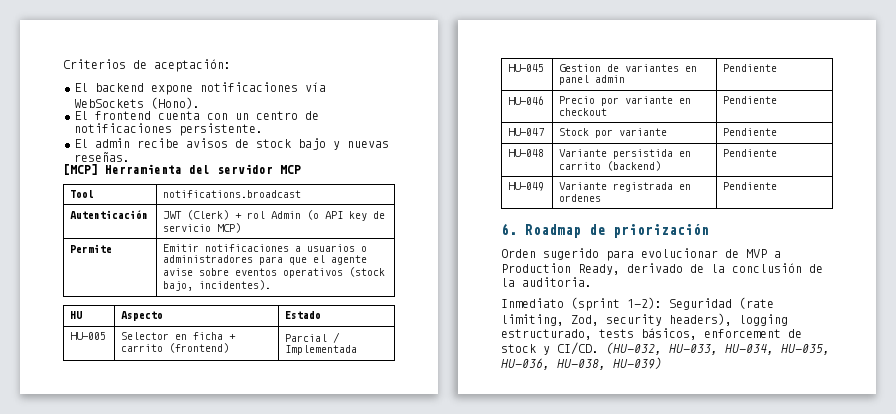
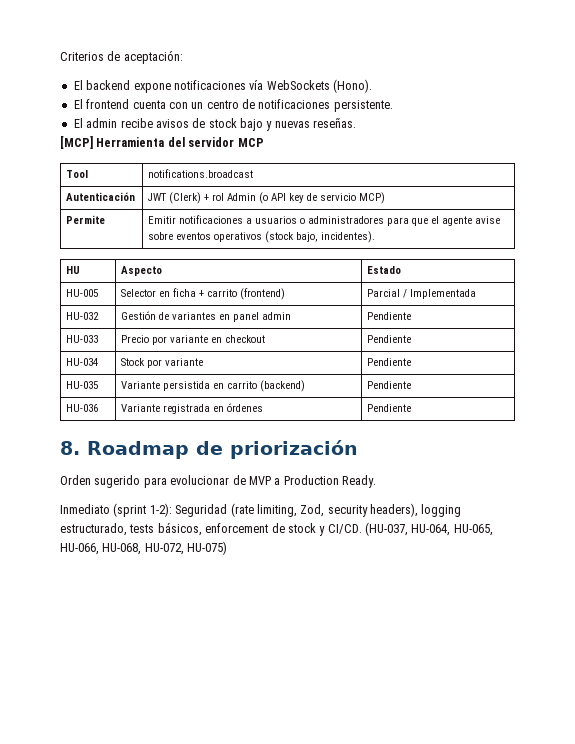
- HU-045 | Gestion de variantes en panel admin | Pendiente
+ HU-032 | Gestión de variantes en panel admin | Pendiente
- HU-046 | Precio por variante en checkout | Pendiente
+ HU-033 | Precio por variante en checkout | Pendiente
- HU-047 | Stock por variante | Pendiente
+ HU-034 | Stock por variante | Pendiente
- HU-048 | Variante persistida en carrito (backend) | Pendiente
+ HU-035 | Variante persistida en carrito (backend) | Pendiente
- HU-049 | Variante registrada en ordenes | Pendiente
- 6. Roadmap de priorización
+ HU-036 | Variante registrada en órdenes | Pendiente
+ 8. Roadmap de priorización
- Orden sugerido para evolucionar de MVP a Production Ready, derivado de la conclusión de la auditoria.
+ Orden sugerido para evolucionar de MVP a Production Ready.
- (HU-032, HU-033, HU-034, HU-035, HU-036, HU-038, HU-039)
+ (HU-037, HU-064, HU-065, HU-066, HU-068, HU-072, HU-075)

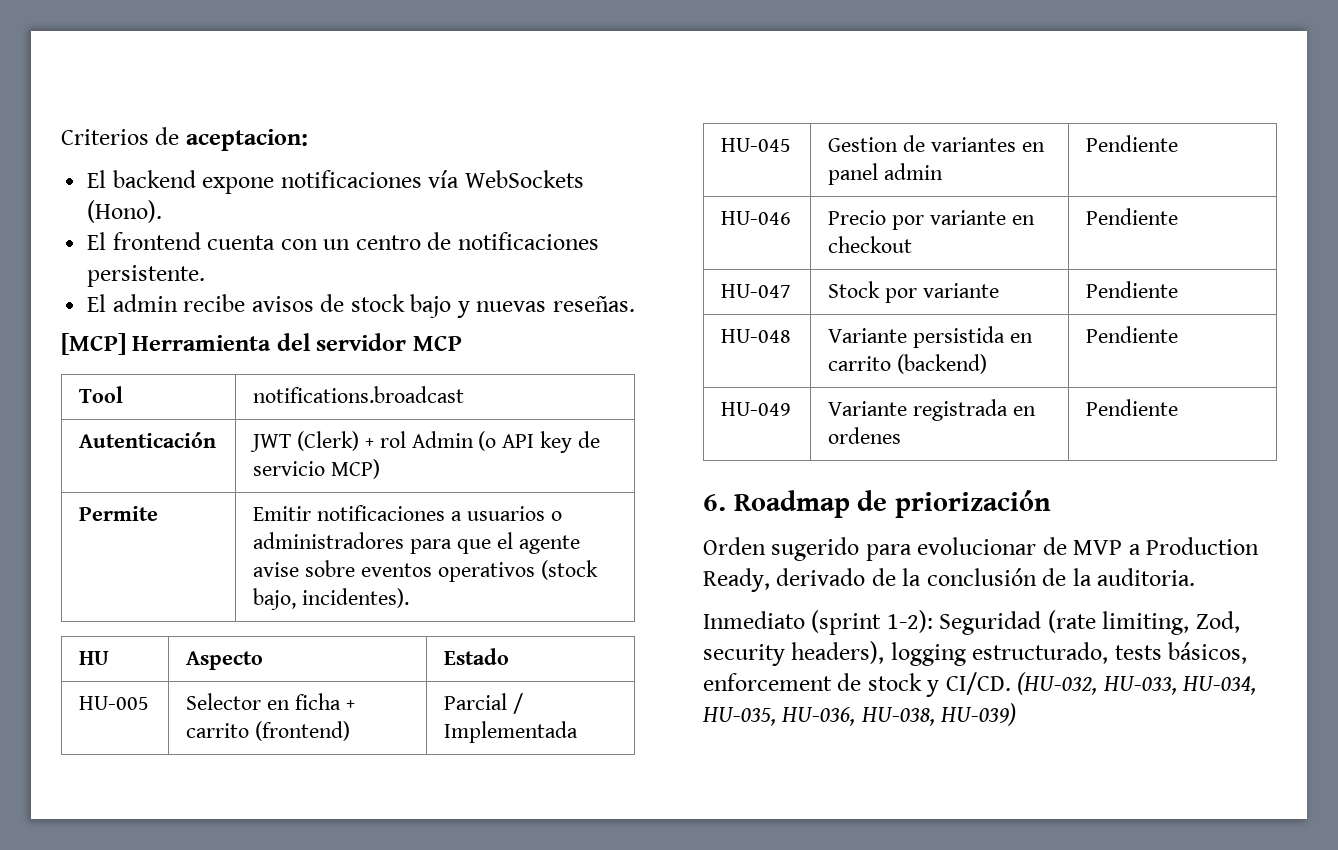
- Criterios de aceptación:
+ Criterios de aceptacion:
- HU-032 | Gestión de variantes en panel admin | Pendiente
+ HU-045 | Gestion de variantes en panel admin | Pendiente
- HU-033 | Precio por variante en checkout | Pendiente
+ HU-046 | Precio por variante en checkout | Pendiente
- HU-034 | Stock por variante | Pendiente
+ HU-047 | Stock por variante | Pendiente
- HU-035 | Variante persistida en carrito (backend) | Pendiente
+ HU-048 | Variante persistida en carrito (backend) | Pendiente
- HU-036 | Variante registrada en órdenes | Pendiente
- 8. Roadmap de priorización
+ HU-049 | Variante registrada en ordenes | Pendiente
+ 6. Roadmap de priorización
- Orden sugerido para evolucionar de MVP a Production Ready.
+ Orden sugerido para evolucionar de MVP a Production Ready, derivado de la conclusión de la auditoria.
- (HU-037, HU-064, HU-065, HU-066, HU-068, HU-072, HU-075)
+ (HU-032, HU-033, HU-034, HU-035, HU-036, HU-038, HU-039)

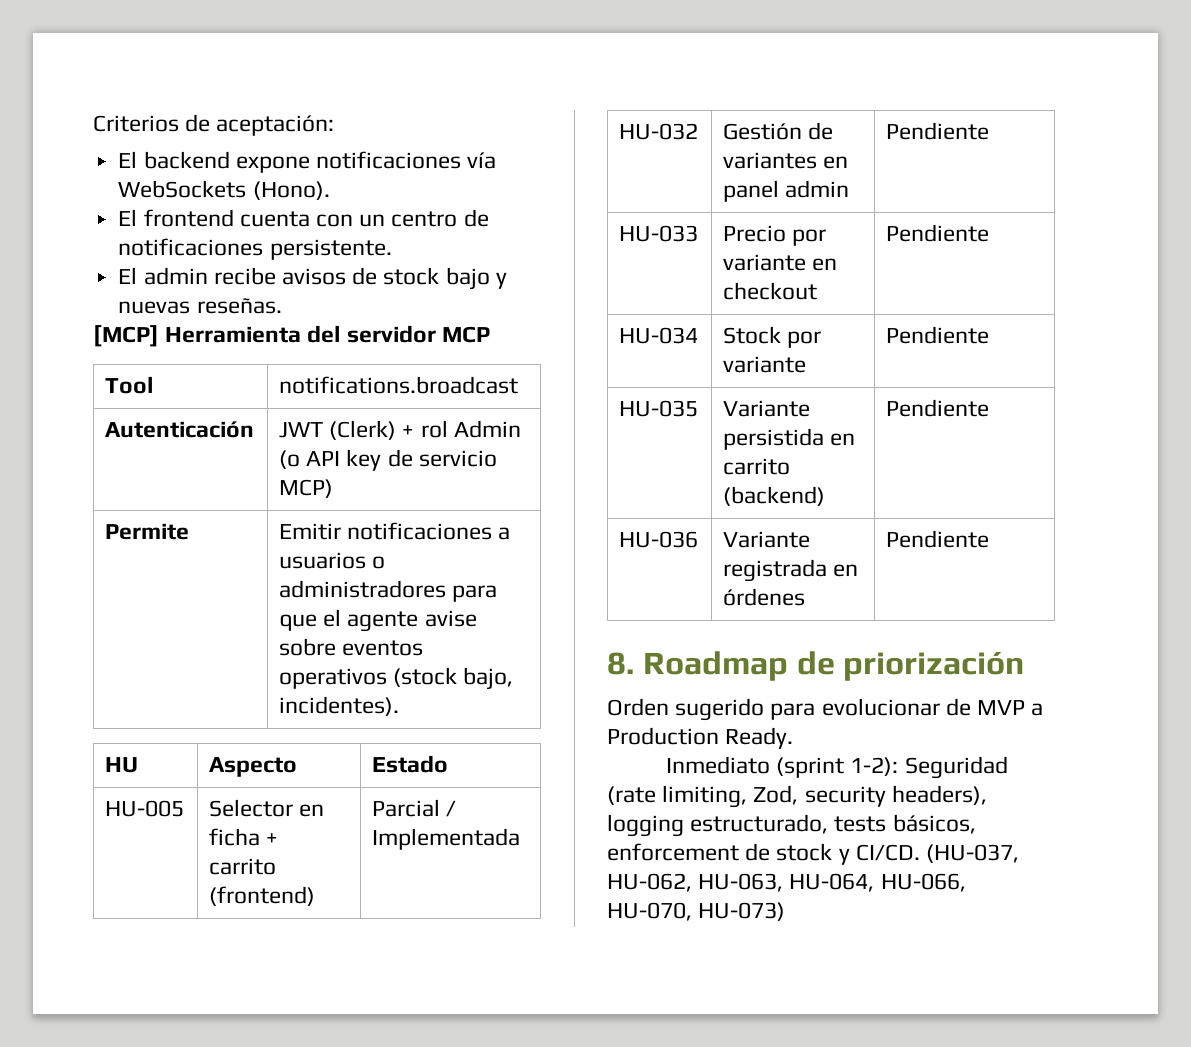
- Criterios de aceptacion:
+ Criterios de aceptación:
- HU-045 | Gestion de variantes en panel admin | Pendiente
+ HU-032 | Gestión de variantes en panel admin | Pendiente
- HU-046 | Precio por variante en checkout | Pendiente
+ HU-033 | Precio por variante en checkout | Pendiente
- HU-047 | Stock por variante | Pendiente
+ HU-034 | Stock por variante | Pendiente
- HU-048 | Variante persistida en carrito (backend) | Pendiente
+ HU-035 | Variante persistida en carrito (backend) | Pendiente
- HU-049 | Variante registrada en ordenes | Pendiente
- 6. Roadmap de priorización
+ HU-036 | Variante registrada en órdenes | Pendiente
+ 8. Roadmap de priorización
- Orden sugerido para evolucionar de MVP a Production Ready, derivado de la conclusión de la auditoria.
+ Orden sugerido para evolucionar de MVP a Production Ready.
- (HU-032, HU-033, HU-034, HU-035, HU-036, HU-038, HU-039)
+ (HU-037, HU-062, HU-063, HU-064, HU-066, HU-070, HU-073)

